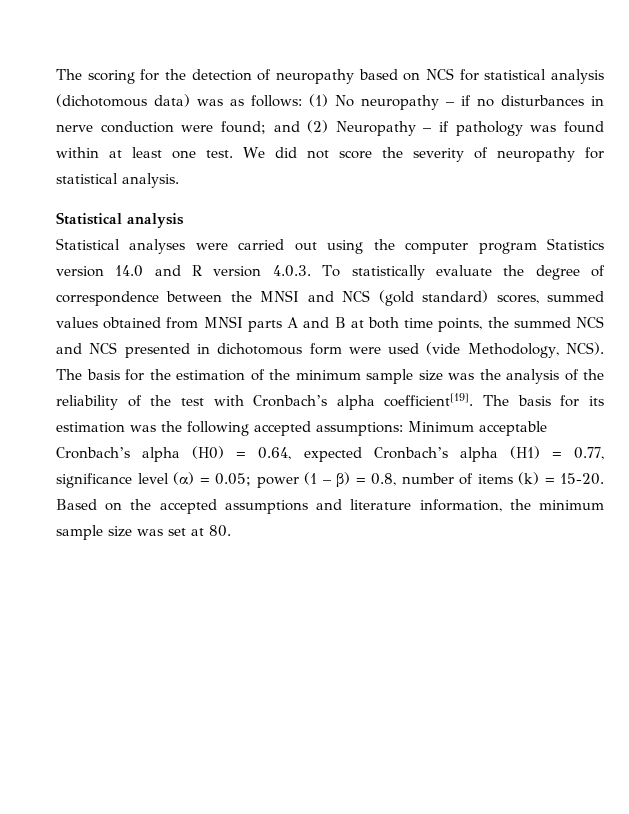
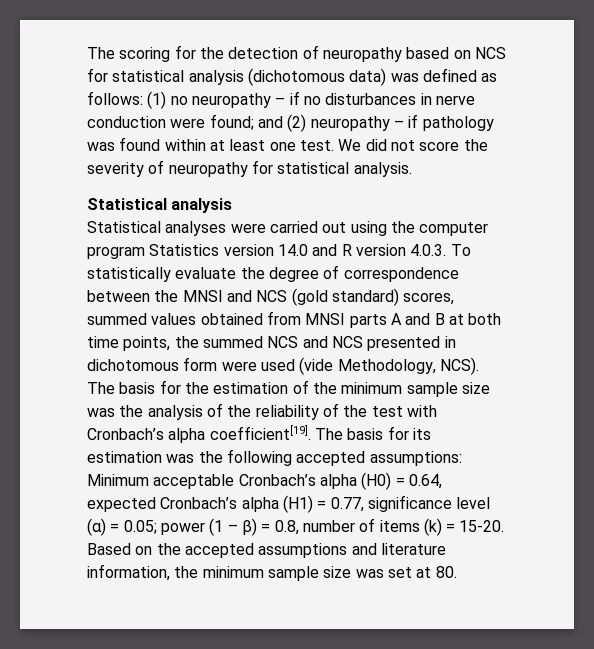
- The scoring for the detection of neuropathy based on NCS for statistical analysis (dichotomous data) was as follows: (1) No neuropathy – if no disturbances in nerve conduction were found; and (2) Neuropathy – if pathology was found within at least one test.
+ The scoring for the detection of neuropathy based on NCS for statistical analysis (dichotomous data) was defined as follows: (1) no neuropathy – if no disturbances in nerve conduction were found; and (2) neuropathy – if pathology was found within at least one test.

